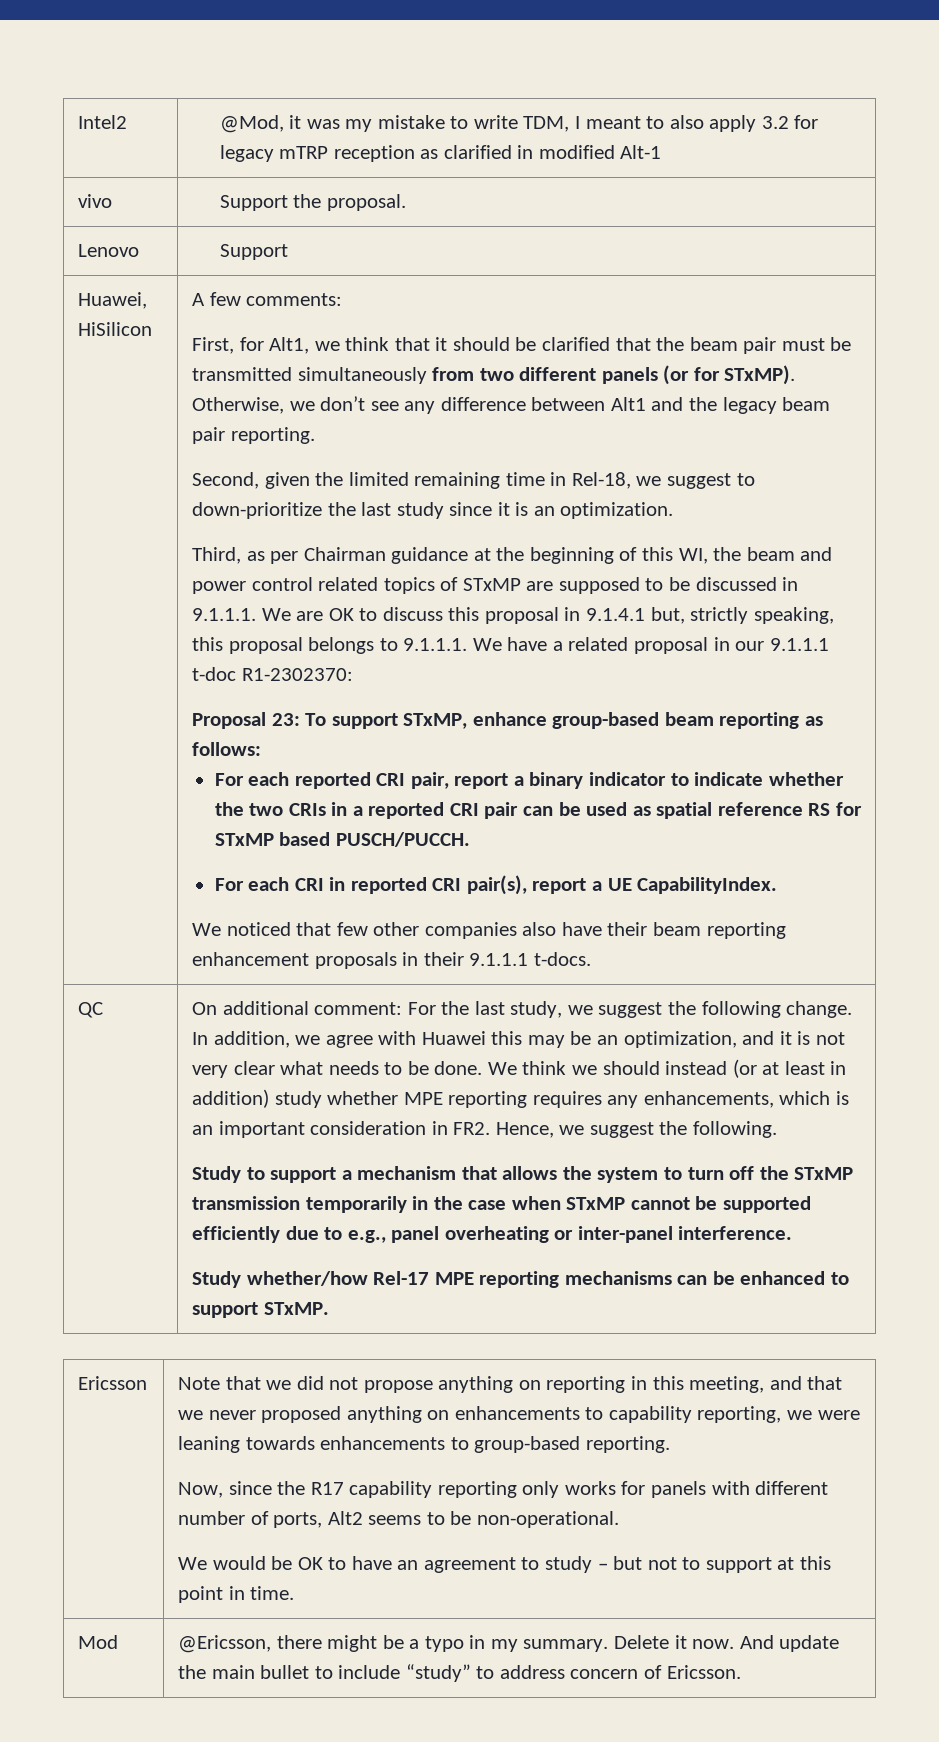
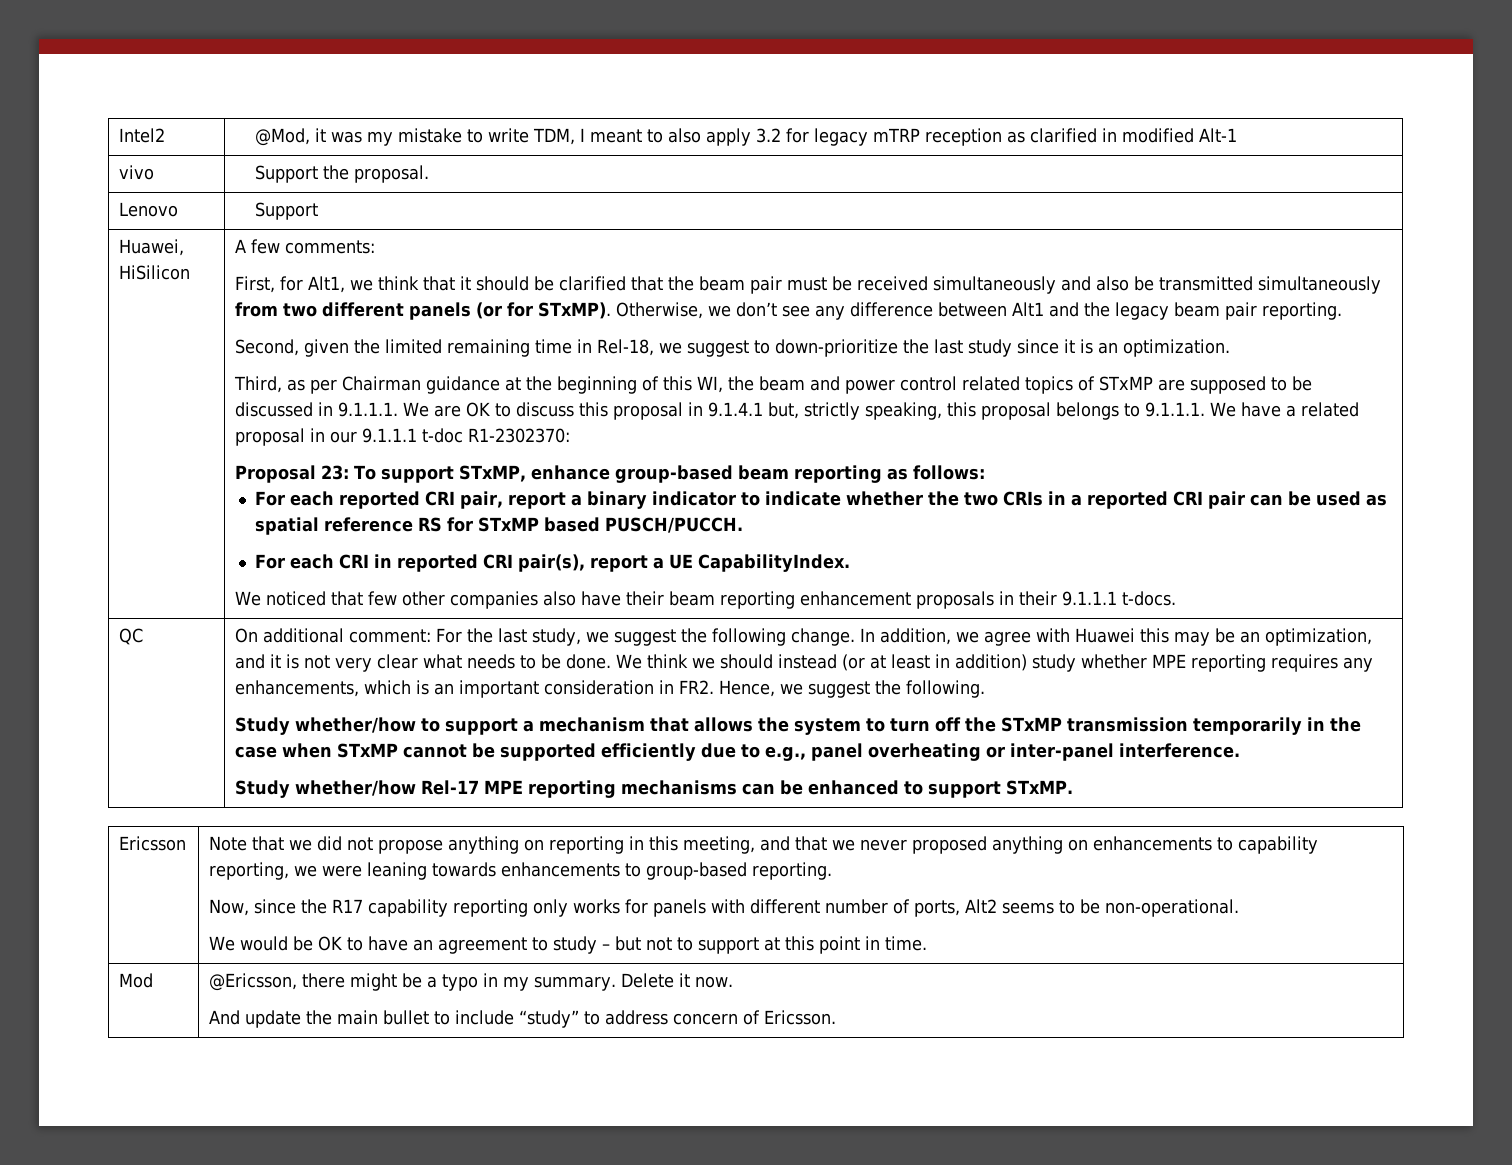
- First, for Alt1, we think that it should be clarified that the beam pair must be transmitted simultaneously from two different panels (or for STxMP).
+ First, for Alt1, we think that it should be clarified that the beam pair must be received simultaneously and also be transmitted simultaneously from two different panels (or for STxMP).
- Study to support a mechanism that allows the system to turn off the STxMP transmission temporarily in the case when STxMP cannot be supported efficiently due to e.g., panel overheating or inter-panel interference.
+ Study whether/how to support a mechanism that allows the system to turn off the STxMP transmission temporarily in the case when STxMP cannot be supported efficiently due to e.g., panel overheating or inter-panel interference.
- Mod | @Ericsson, there might be a typo in my summary. Delete it now. And update the main bullet to include “study” to address concern of Ericsson.
+ Mod | @Ericsson, there might be a typo in my summary. Delete it now.
+ And update the main bullet to include “study” to address concern of Ericsson.

